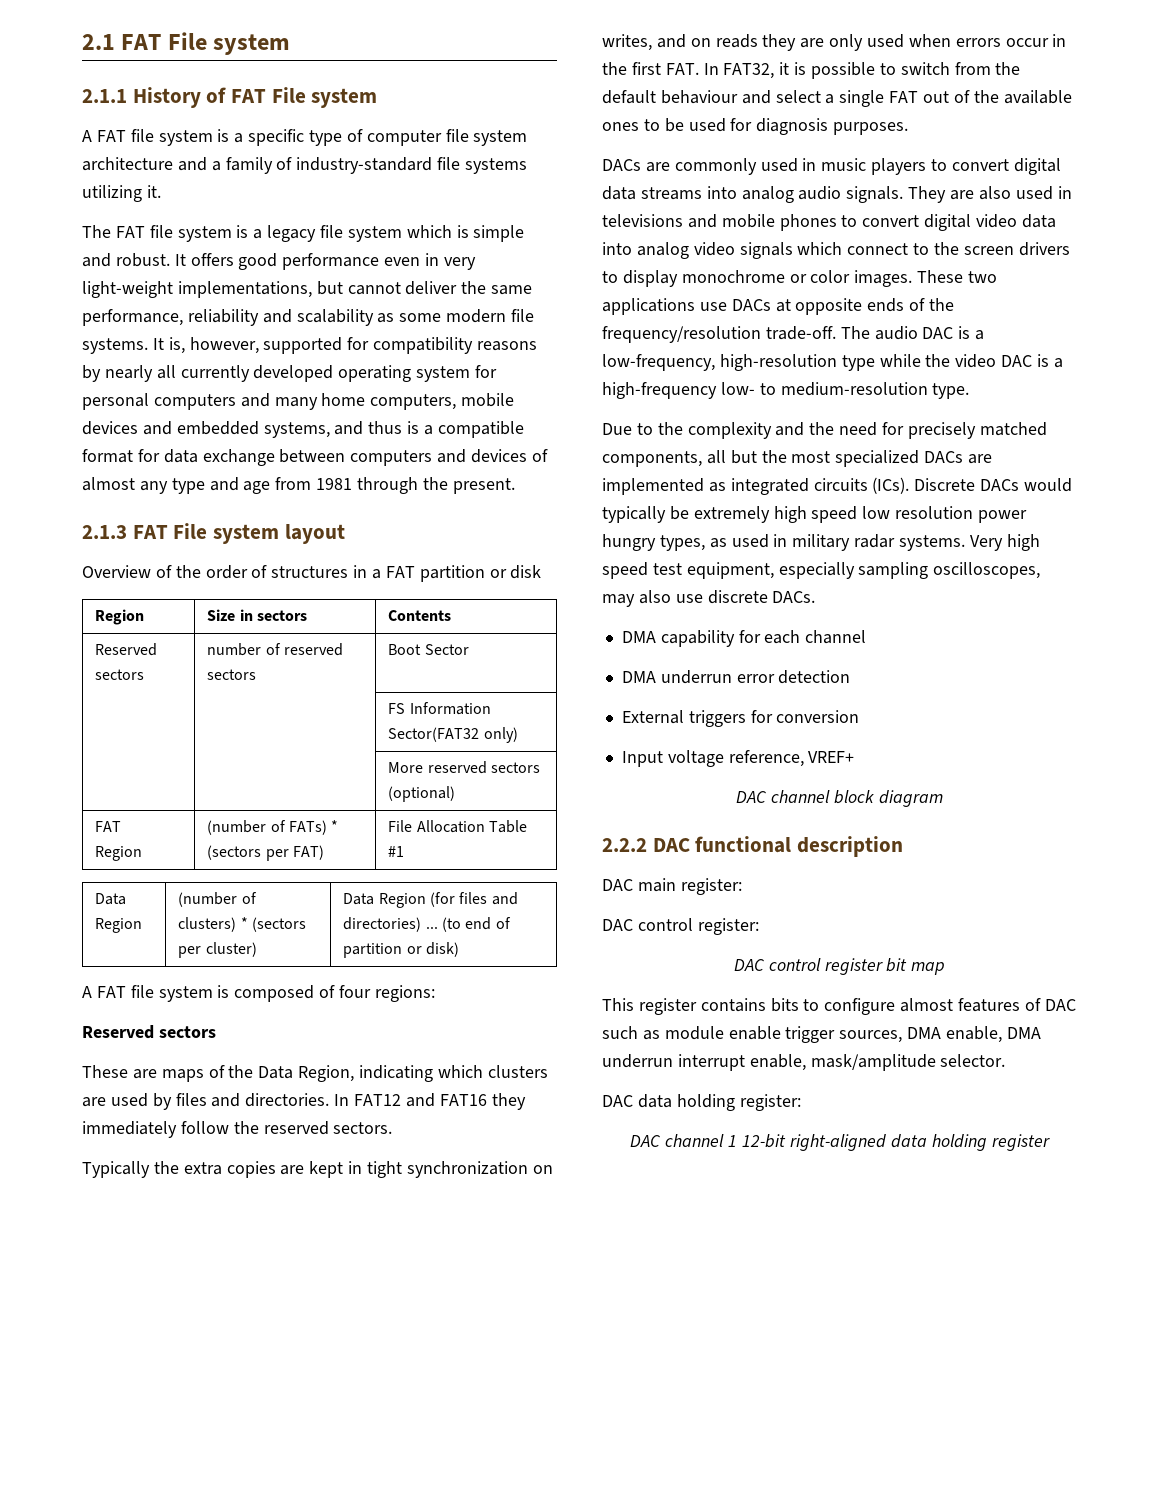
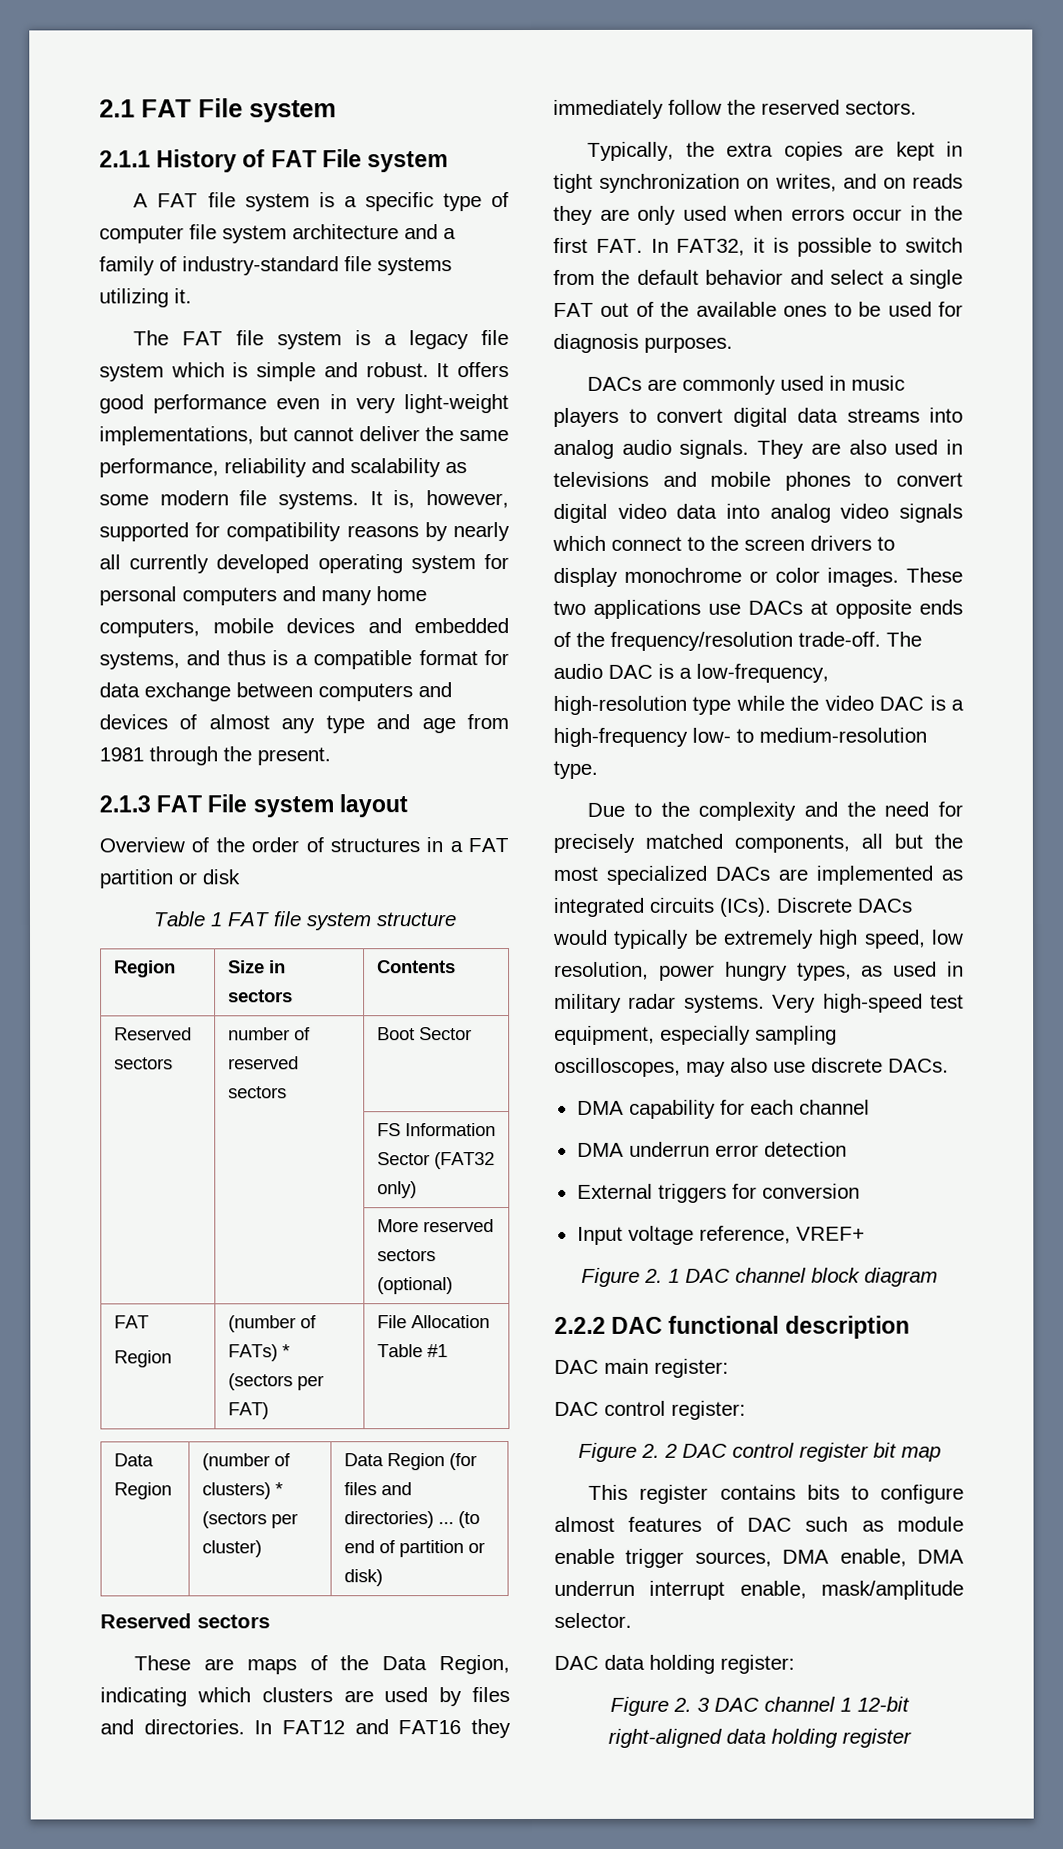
+ Table 1 FAT file system structure
- | | FS Information Sector(FAT32 only)
+ | | FS Information Sector (FAT32 only)
- A FAT file system is composed of four regions:
- Typically the extra copies are kept in tight synchronization on writes, and on reads they are only used when errors occur in the first FAT. In FAT32, it is possible to switch from the default behaviour and select a single FAT out of the available ones to be used for diagnosis purposes.
+ Typically, the extra copies are kept in tight synchronization on writes, and on reads they are only used when errors occur in the first FAT. In FAT32, it is possible to switch from the default behavior and select a single FAT out of the available ones to be used for diagnosis purposes.
- Discrete DACs would typically be extremely high speed low resolution power hungry types, as used in military radar systems.
+ Discrete DACs would typically be extremely high speed, low resolution, power hungry types, as used in military radar systems.
- Very high speed test equipment, especially sampling oscilloscopes, may also use discrete DACs.
+ Very high-speed test equipment, especially sampling oscilloscopes, may also use discrete DACs.
- DAC channel block diagram
+ Figure 2. 1 DAC channel block diagram
- DAC control register bit map
+ Figure 2. 2 DAC control register bit map
- DAC channel 1 12-bit right-aligned data holding register
+ Figure 2. 3 DAC channel 1 12-bit right-aligned data holding register

